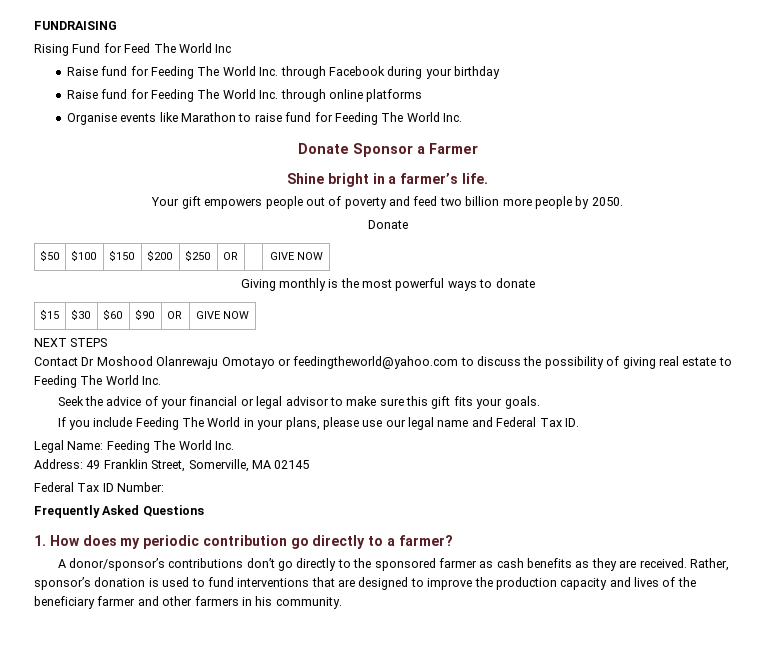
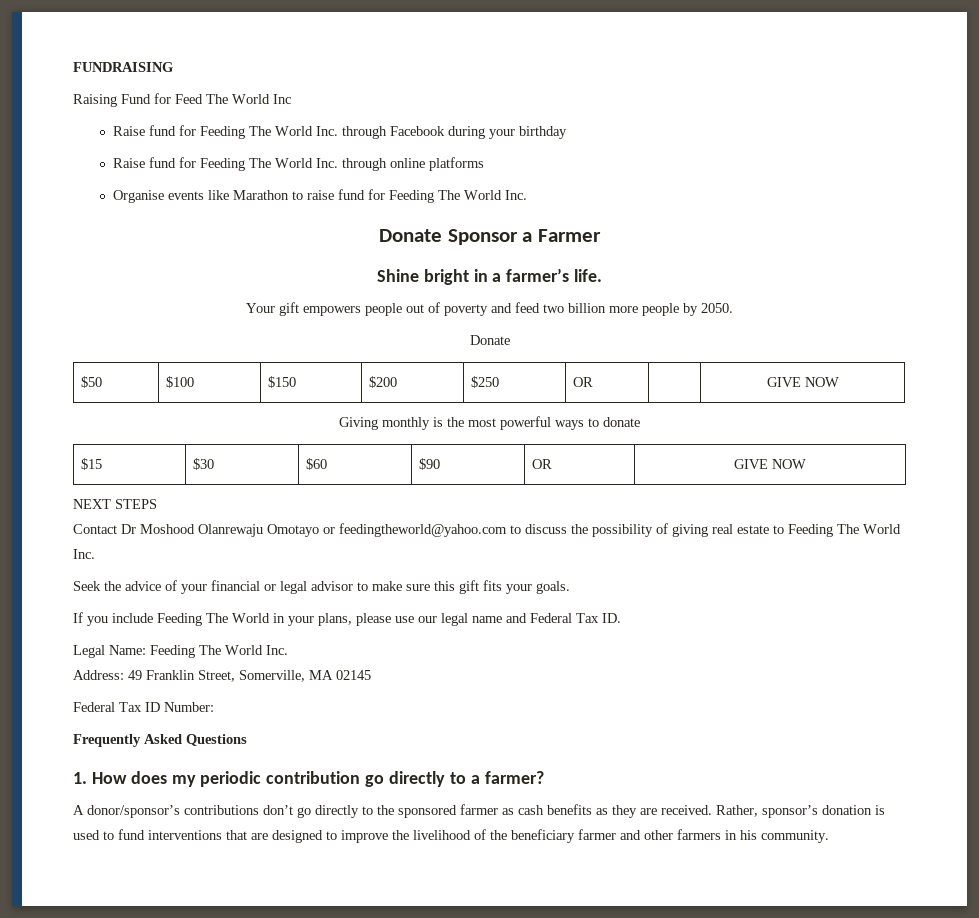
- Rising Fund for Feed The World Inc
+ Raising Fund for Feed The World Inc
- Rather, sponsor’s donation is used to fund interventions that are designed to improve the production capacity and lives of the beneficiary farmer and other farmers in his community.
+ Rather, sponsor’s donation is used to fund interventions that are designed to improve the livelihood of the beneficiary farmer and other farmers in his community.

